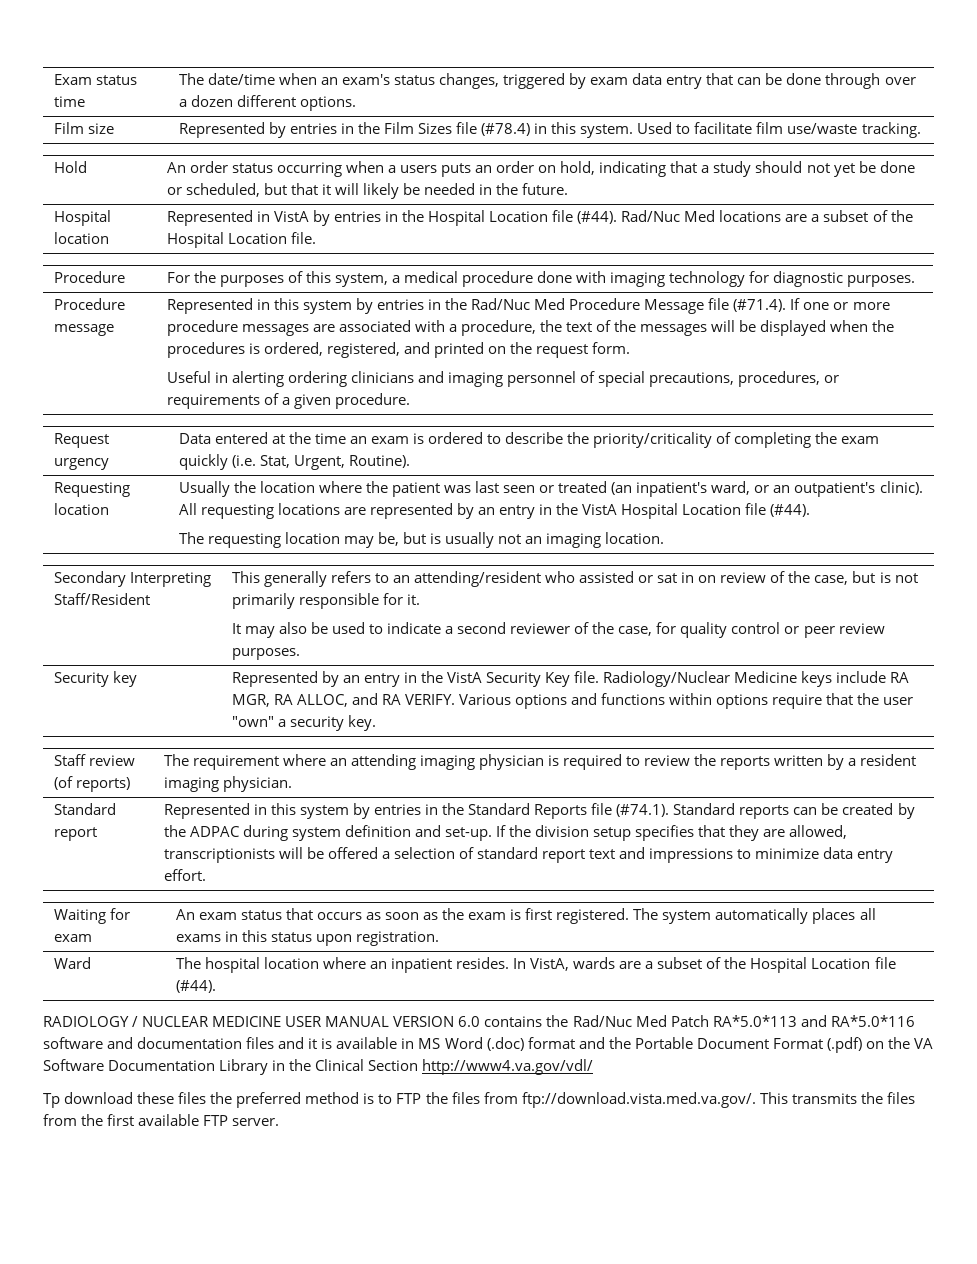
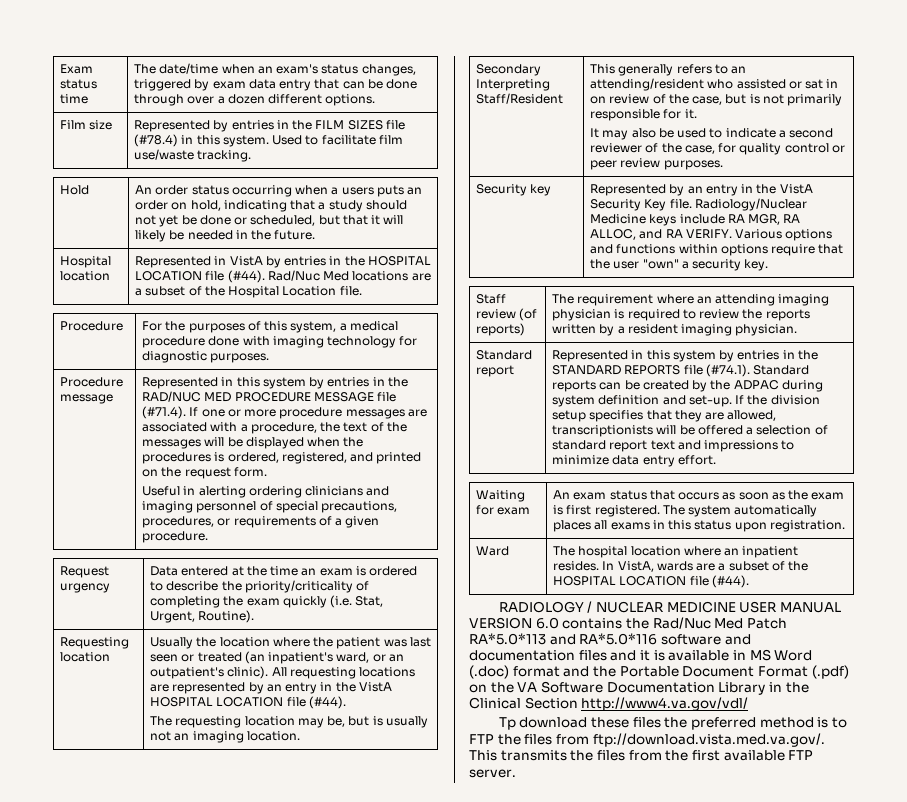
- Film size | Represented by entries in the Film Sizes file (#78.4) in this system. Used to facilitate film use/waste tracking.
+ Film size | Represented by entries in the FILM SIZES file (#78.4) in this system. Used to facilitate film use/waste tracking.
- Hospital location | Represented in VistA by entries in the Hospital Location file (#44). Rad/Nuc Med locations are a subset of the Hospital Location file.
+ Hospital location | Represented in VistA by entries in the HOSPITAL LOCATION file (#44). Rad/Nuc Med locations are a subset of the Hospital Location file.
- Represented in this system by entries in the Rad/Nuc Med Procedure Message file (#71.4). If one or more procedure messages are associated with a procedure, the text of the messages will be displayed when the procedures is ordered, registered, and printed on the request form.
+ Represented in this system by entries in the RAD/NUC MED PROCEDURE MESSAGE file (#71.4). If one or more procedure messages are associated with a procedure, the text of the messages will be displayed when the procedures is ordered, registered, and printed on the request form.
- All requesting locations are represented by an entry in the VistA Hospital Location file (#44).
+ All requesting locations are represented by an entry in the VistA HOSPITAL LOCATION file (#44).
- Represented in this system by entries in the Standard Reports file (#74.1). Standard reports can be created by the ADPAC during system definition and set-up.
+ Represented in this system by entries in the STANDARD REPORTS file (#74.1). Standard reports can be created by the ADPAC during system definition and set-up.
- Ward | The hospital location where an inpatient resides. In VistA, wards are a subset of the Hospital Location file (#44).
+ Ward | The hospital location where an inpatient resides. In VistA, wards are a subset of the HOSPITAL LOCATION file (#44).

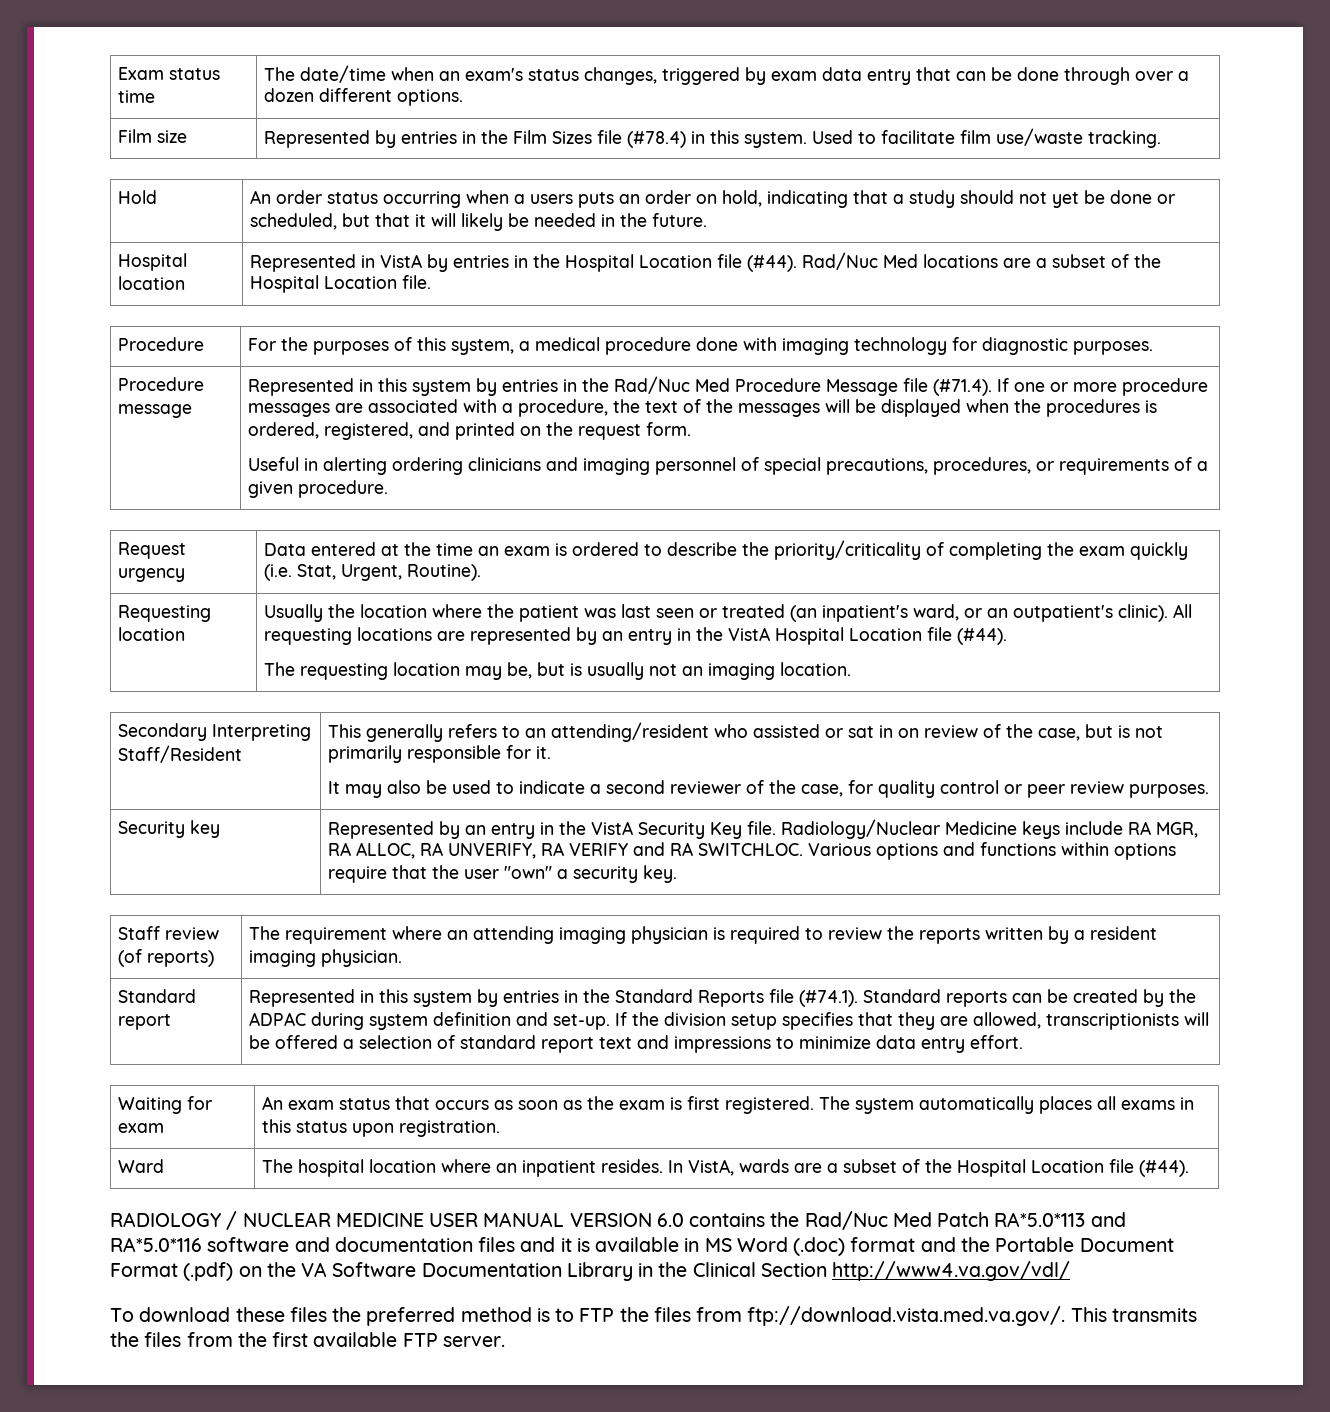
- Film size | Represented by entries in the FILM SIZES file (#78.4) in this system. Used to facilitate film use/waste tracking.
+ Film size | Represented by entries in the Film Sizes file (#78.4) in this system. Used to facilitate film use/waste tracking.
- Hospital location | Represented in VistA by entries in the HOSPITAL LOCATION file (#44). Rad/Nuc Med locations are a subset of the Hospital Location file.
+ Hospital location | Represented in VistA by entries in the Hospital Location file (#44). Rad/Nuc Med locations are a subset of the Hospital Location file.
- Represented in this system by entries in the RAD/NUC MED PROCEDURE MESSAGE file (#71.4). If one or more procedure messages are associated with a procedure, the text of the messages will be displayed when the procedures is ordered, registered, and printed on the request form.
+ Represented in this system by entries in the Rad/Nuc Med Procedure Message file (#71.4). If one or more procedure messages are associated with a procedure, the text of the messages will be displayed when the procedures is ordered, registered, and printed on the request form.
- All requesting locations are represented by an entry in the VistA HOSPITAL LOCATION file (#44).
+ All requesting locations are represented by an entry in the VistA Hospital Location file (#44).
- Radiology/Nuclear Medicine keys include RA MGR, RA ALLOC, and RA VERIFY.
+ Radiology/Nuclear Medicine keys include RA MGR, RA ALLOC, RA UNVERIFY, RA VERIFY and RA SWITCHLOC.
- Represented in this system by entries in the STANDARD REPORTS file (#74.1). Standard reports can be created by the ADPAC during system definition and set-up.
+ Represented in this system by entries in the Standard Reports file (#74.1). Standard reports can be created by the ADPAC during system definition and set-up.
- Ward | The hospital location where an inpatient resides. In VistA, wards are a subset of the HOSPITAL LOCATION file (#44).
+ Ward | The hospital location where an inpatient resides. In VistA, wards are a subset of the Hospital Location file (#44).
- Tp download these files the preferred method is to FTP the files from ftp://download.vista.med.va.gov/. This transmits the files from the first available FTP server.
+ To download these files the preferred method is to FTP the files from ftp://download.vista.med.va.gov/. This transmits the files from the first available FTP server.

